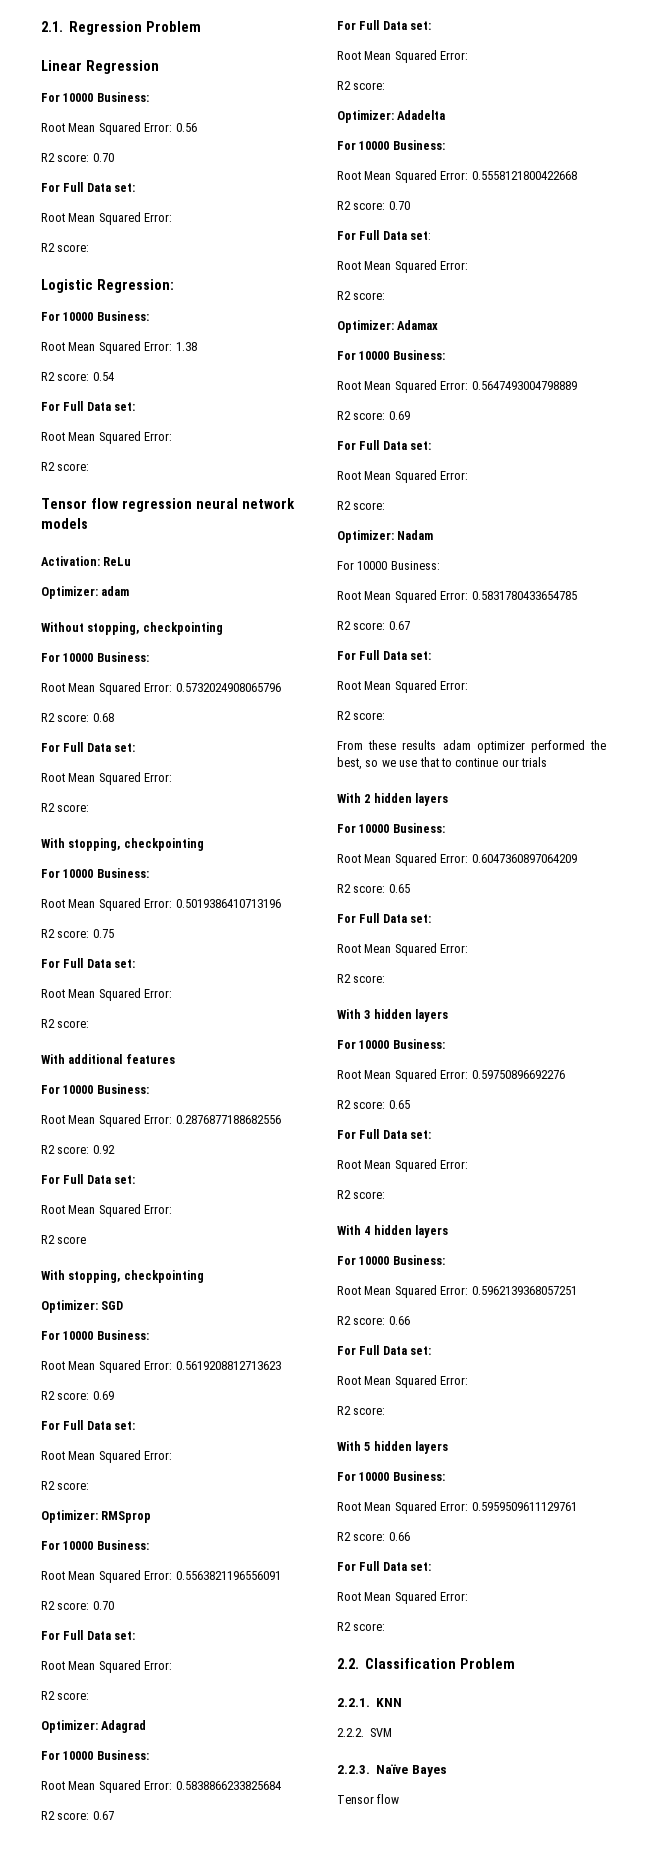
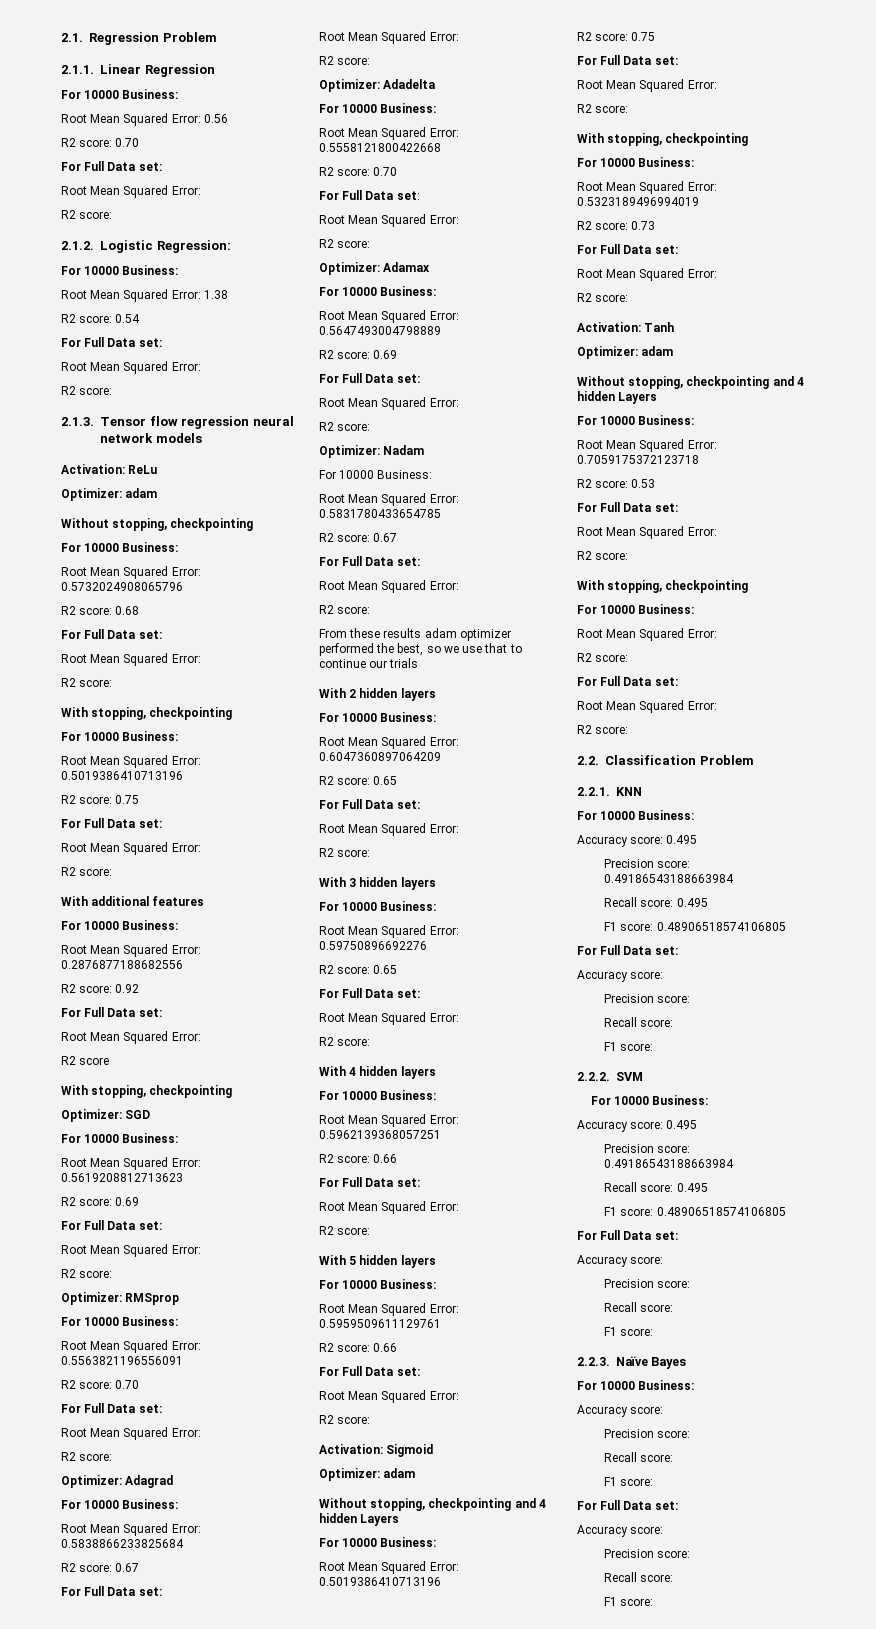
- Linear Regression
+ 2.1.1. Linear Regression
- Logistic Regression:
+ 2.1.2. Logistic Regression:
- Tensor flow regression neural network models
+ 2.1.3. Tensor flow regression neural network models
+ Activation: Sigmoid
+ Optimizer: adam
+ Without stopping, checkpointing and 4 hidden Layers
+ For 10000 Business:
+ Root Mean Squared Error: 0.5019386410713196
+ R2 score: 0.75
+ For Full Data set:
+ Root Mean Squared Error:
+ R2 score:
+ With stopping, checkpointing
+ For 10000 Business:
+ Root Mean Squared Error: 0.5323189496994019
+ R2 score: 0.73
+ For Full Data set:
+ Root Mean Squared Error:
+ R2 score:
+ Activation: Tanh
+ Optimizer: adam
+ Without stopping, checkpointing and 4 hidden Layers
+ For 10000 Business:
+ Root Mean Squared Error: 0.7059175372123718
+ R2 score: 0.53
+ For Full Data set:
+ Root Mean Squared Error:
+ R2 score:
+ With stopping, checkpointing
+ For 10000 Business:
+ Root Mean Squared Error:
+ R2 score:
+ For Full Data set:
+ Root Mean Squared Error:
+ R2 score:
  2.2.1. KNN
+ For 10000 Business:
+ Accuracy score: 0.495
+ Precision score: 0.49186543188663984
+ Recall score: 0.495
+ F1 score: 0.48906518574106805
+ For Full Data set:
+ Accuracy score:
+ Precision score:
+ Recall score:
+ F1 score:
  2.2.2. SVM
+ For 10000 Business:
+ Accuracy score: 0.495
+ Precision score: 0.49186543188663984
+ Recall score: 0.495
+ F1 score: 0.48906518574106805
+ For Full Data set:
+ Accuracy score:
+ Precision score:
+ Recall score:
+ F1 score:
  2.2.3. Naïve Bayes
- Tensor flow
+ For 10000 Business:
+ Accuracy score:
+ Precision score:
+ Recall score:
+ F1 score:
+ For Full Data set:
+ Accuracy score:
+ Precision score:
+ Recall score:
+ F1 score:

